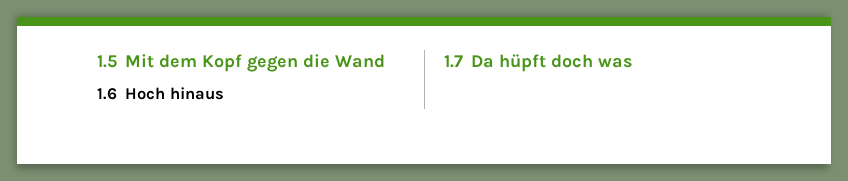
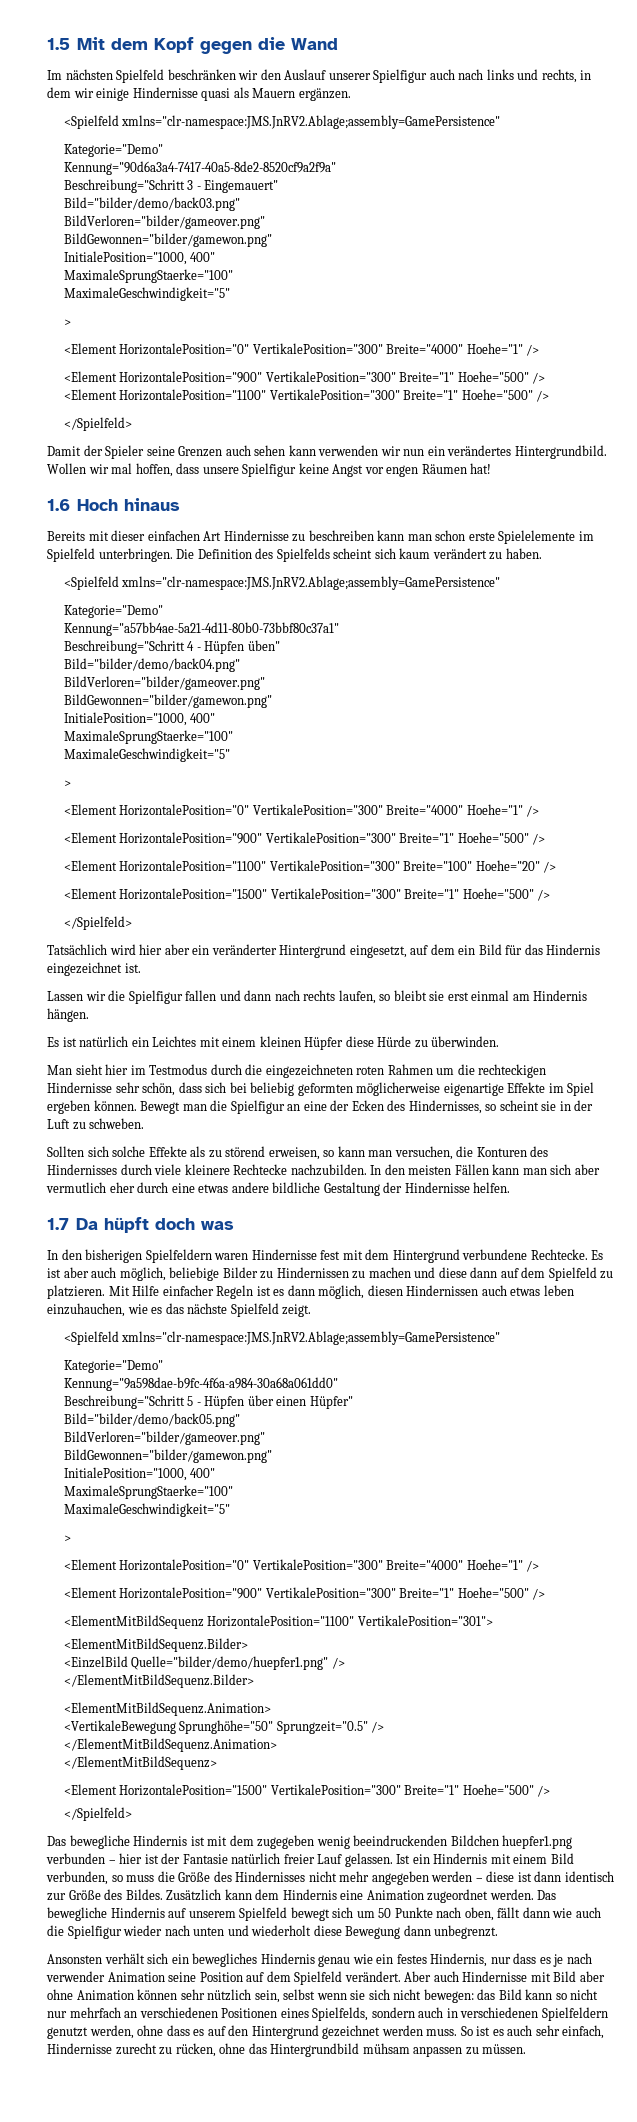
+ Im nächsten Spielfeld beschränken wir den Auslauf unserer Spielfigur auch nach links und rechts, in dem wir einige Hindernisse quasi als Mauern ergänzen.
+ <Spielfeld xmlns="clr-namespace:JMS.JnRV2.Ablage;assembly=GamePersistence"
+ Kategorie="Demo"
+ Kennung="90d6a3a4-7417-40a5-8de2-8520cf9a2f9a"
+ Beschreibung="Schritt 3 - Eingemauert"
+ Bild="bilder/demo/back03.png"
+ BildVerloren="bilder/gameover.png"
+ BildGewonnen="bilder/gamewon.png"
+ InitialePosition="1000, 400"
+ MaximaleSprungStaerke="100"
+ MaximaleGeschwindigkeit="5"
+ >
+ <Element HorizontalePosition="0" VertikalePosition="300" Breite="4000" Hoehe="1" />
+ <Element HorizontalePosition="900" VertikalePosition="300" Breite="1" Hoehe="500" />
+ <Element HorizontalePosition="1100" VertikalePosition="300" Breite="1" Hoehe="500" />
+ </Spielfeld>
+ Damit der Spieler seine Grenzen auch sehen kann verwenden wir nun ein verändertes Hintergrundbild. Wollen wir mal hoffen, dass unsere Spielfigur keine Angst vor engen Räumen hat!
  1.6 Hoch hinaus
+ Bereits mit dieser einfachen Art Hindernisse zu beschreiben kann man schon erste Spielelemente im Spielfeld unterbringen. Die Definition des Spielfelds scheint sich kaum verändert zu haben.
+ <Spielfeld xmlns="clr-namespace:JMS.JnRV2.Ablage;assembly=GamePersistence"
+ Kategorie="Demo"
+ Kennung="a57bb4ae-5a21-4d11-80b0-73bbf80c37a1"
+ Beschreibung="Schritt 4 - Hüpfen üben"
+ Bild="bilder/demo/back04.png"
+ BildVerloren="bilder/gameover.png"
+ BildGewonnen="bilder/gamewon.png"
+ InitialePosition="1000, 400"
+ MaximaleSprungStaerke="100"
+ MaximaleGeschwindigkeit="5"
+ >
+ <Element HorizontalePosition="0" VertikalePosition="300" Breite="4000" Hoehe="1" />
+ <Element HorizontalePosition="900" VertikalePosition="300" Breite="1" Hoehe="500" />
+ <Element HorizontalePosition="1100" VertikalePosition="300" Breite="100" Hoehe="20" />
+ <Element HorizontalePosition="1500" VertikalePosition="300" Breite="1" Hoehe="500" />
+ </Spielfeld>
+ Tatsächlich wird hier aber ein veränderter Hintergrund eingesetzt, auf dem ein Bild für das Hindernis eingezeichnet ist.
+ Lassen wir die Spielfigur fallen und dann nach rechts laufen, so bleibt sie erst einmal am Hindernis hängen.
+ Es ist natürlich ein Leichtes mit einem kleinen Hüpfer diese Hürde zu überwinden.
+ Man sieht hier im Testmodus durch die eingezeichneten roten Rahmen um die rechteckigen Hindernisse sehr schön, dass sich bei beliebig geformten möglicherweise eigenartige Effekte im Spiel ergeben können. Bewegt man die Spielfigur an eine der Ecken des Hindernisses, so scheint sie in der Luft zu schweben.
+ Sollten sich solche Effekte als zu störend erweisen, so kann man versuchen, die Konturen des Hindernisses durch viele kleinere Rechtecke nachzubilden. In den meisten Fällen kann man sich aber vermutlich eher durch eine etwas andere bildliche Gestaltung der Hindernisse helfen.
+ In den bisherigen Spielfeldern waren Hindernisse fest mit dem Hintergrund verbundene Rechtecke. Es ist aber auch möglich, beliebige Bilder zu Hindernissen zu machen und diese dann auf dem Spielfeld zu platzieren. Mit Hilfe einfacher Regeln ist es dann möglich, diesen Hindernissen auch etwas leben einzuhauchen, wie es das nächste Spielfeld zeigt.
+ <Spielfeld xmlns="clr-namespace:JMS.JnRV2.Ablage;assembly=GamePersistence"
+ Kategorie="Demo"
+ Kennung="9a598dae-b9fc-4f6a-a984-30a68a061dd0"
+ Beschreibung="Schritt 5 - Hüpfen über einen Hüpfer"
+ Bild="bilder/demo/back05.png"
+ BildVerloren="bilder/gameover.png"
+ BildGewonnen="bilder/gamewon.png"
+ InitialePosition="1000, 400"
+ MaximaleSprungStaerke="100"
+ MaximaleGeschwindigkeit="5"
+ >
+ <Element HorizontalePosition="0" VertikalePosition="300" Breite="4000" Hoehe="1" />
+ <Element HorizontalePosition="900" VertikalePosition="300" Breite="1" Hoehe="500" />
+ <ElementMitBildSequenz HorizontalePosition="1100" VertikalePosition="301">
+ <ElementMitBildSequenz.Bilder>
+ <EinzelBild Quelle="bilder/demo/huepfer1.png" />
+ </ElementMitBildSequenz.Bilder>
+ <ElementMitBildSequenz.Animation>
+ <VertikaleBewegung Sprunghöhe="50" Sprungzeit="0.5" />
+ </ElementMitBildSequenz.Animation>
+ </ElementMitBildSequenz>
+ <Element HorizontalePosition="1500" VertikalePosition="300" Breite="1" Hoehe="500" />
+ </Spielfeld>
+ Das bewegliche Hindernis ist mit dem zugegeben wenig beeindruckenden Bildchen huepfer1.png verbunden – hier ist der Fantasie natürlich freier Lauf gelassen. Ist ein Hindernis mit einem Bild verbunden, so muss die Größe des Hindernisses nicht mehr angegeben werden – diese ist dann identisch zur Größe des Bildes. Zusätzlich kann dem Hindernis eine Animation zugeordnet werden. Das bewegliche Hindernis auf unserem Spielfeld bewegt sich um 50 Punkte nach oben, fällt dann wie auch die Spielfigur wieder nach unten und wiederholt diese Bewegung dann unbegrenzt.
+ Ansonsten verhält sich ein bewegliches Hindernis genau wie ein festes Hindernis, nur dass es je nach verwender Animation seine Position auf dem Spielfeld verändert. Aber auch Hindernisse mit Bild aber ohne Animation können sehr nützlich sein, selbst wenn sie sich nicht bewegen: das Bild kann so nicht nur mehrfach an verschiedenen Positionen eines Spielfelds, sondern auch in verschiedenen Spielfeldern genutzt werden, ohne dass es auf den Hintergrund gezeichnet werden muss. So ist es auch sehr einfach, Hindernisse zurecht zu rücken, ohne das Hintergrundbild mühsam anpassen zu müssen.

